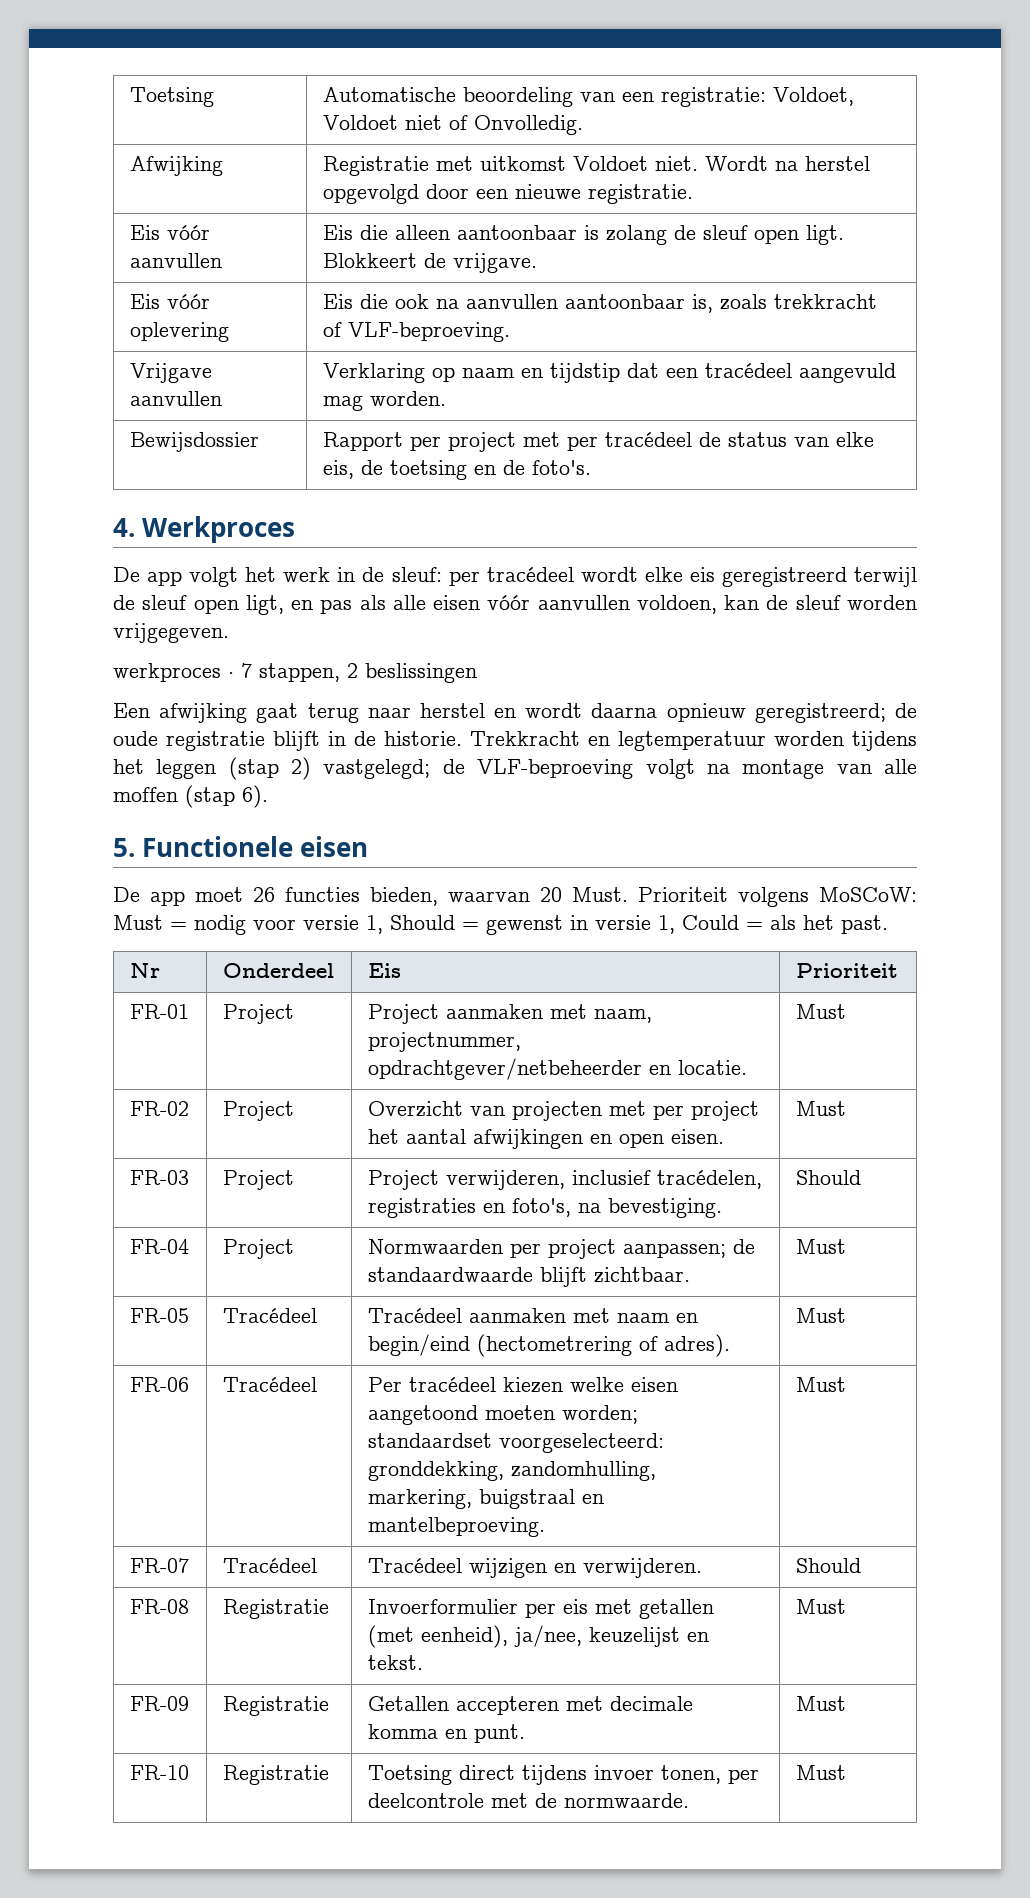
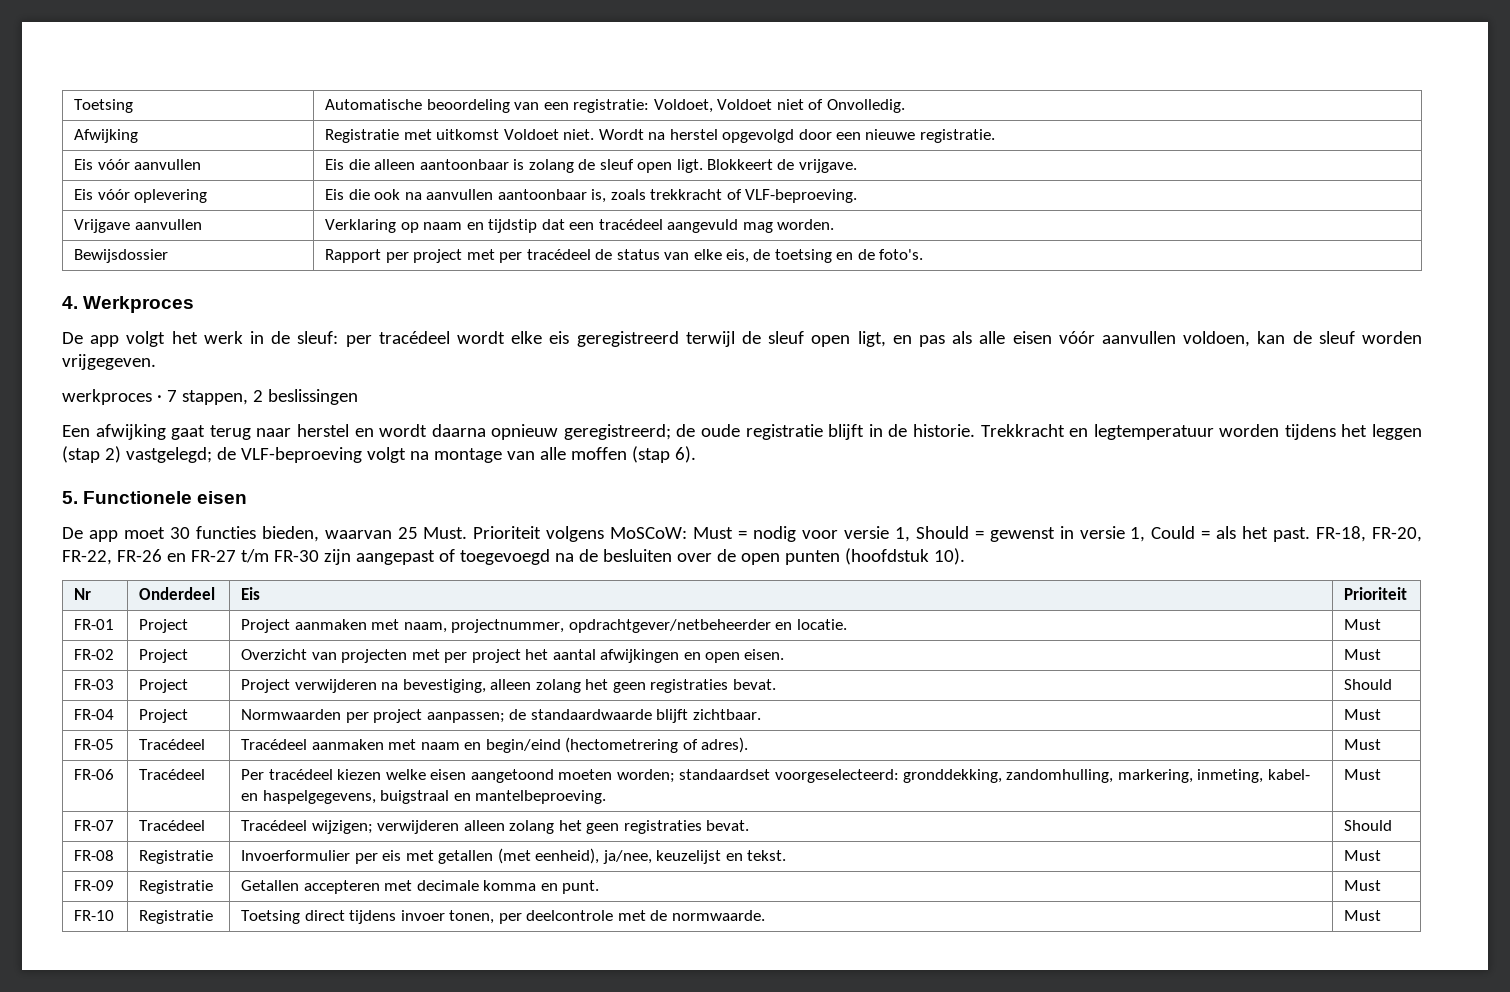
- De app moet 26 functies bieden, waarvan 20 Must.
+ De app moet 30 functies bieden, waarvan 25 Must.
+ FR-18, FR-20, FR-22, FR-26 en FR-27 t/m FR-30 zijn aangepast of toegevoegd na de besluiten over de open punten (hoofdstuk 10).
- FR-03 | Project | Project verwijderen, inclusief tracédelen, registraties en foto's, na bevestiging. | Should
+ FR-03 | Project | Project verwijderen na bevestiging, alleen zolang het geen registraties bevat. | Should
- FR-06 | Tracédeel | Per tracédeel kiezen welke eisen aangetoond moeten worden; standaardset voorgeselecteerd: gronddekking, zandomhulling, markering, buigstraal en mantelbeproeving. | Must
+ FR-06 | Tracédeel | Per tracédeel kiezen welke eisen aangetoond moeten worden; standaardset voorgeselecteerd: gronddekking, zandomhulling, markering, inmeting, kabel- en haspelgegevens, buigstraal en mantelbeproeving. | Must
- FR-07 | Tracédeel | Tracédeel wijzigen en verwijderen. | Should
+ FR-07 | Tracédeel | Tracédeel wijzigen; verwijderen alleen zolang het geen registraties bevat. | Should

